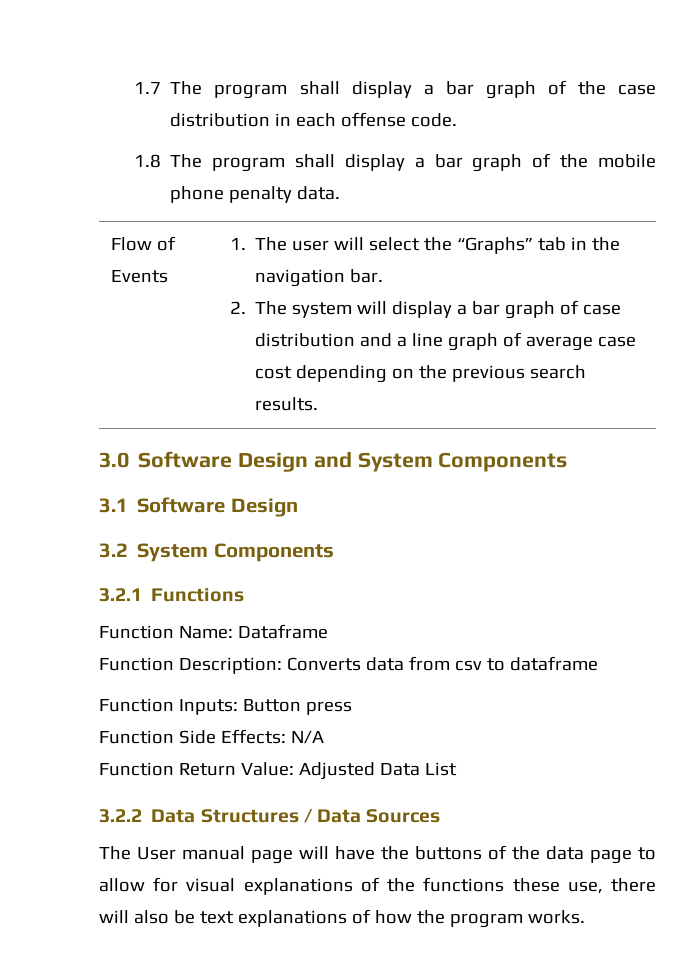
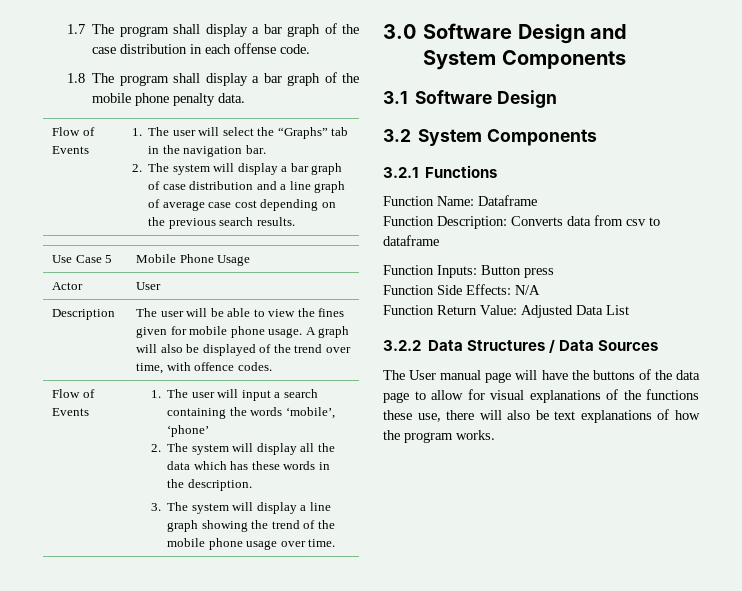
+ Use Case 5 | Mobile Phone Usage
+ Actor | User
+ Description | The user will be able to view the fines given for mobile phone usage. A graph will also be displayed of the trend over time, with offence codes.
+ Flow of Events | 1. The user will input a search containing the words ‘mobile’, ‘phone’
+ 2. The system will display all the data which has these words in the description.
+ 3. The system will display a line graph showing the trend of the mobile phone usage over time.

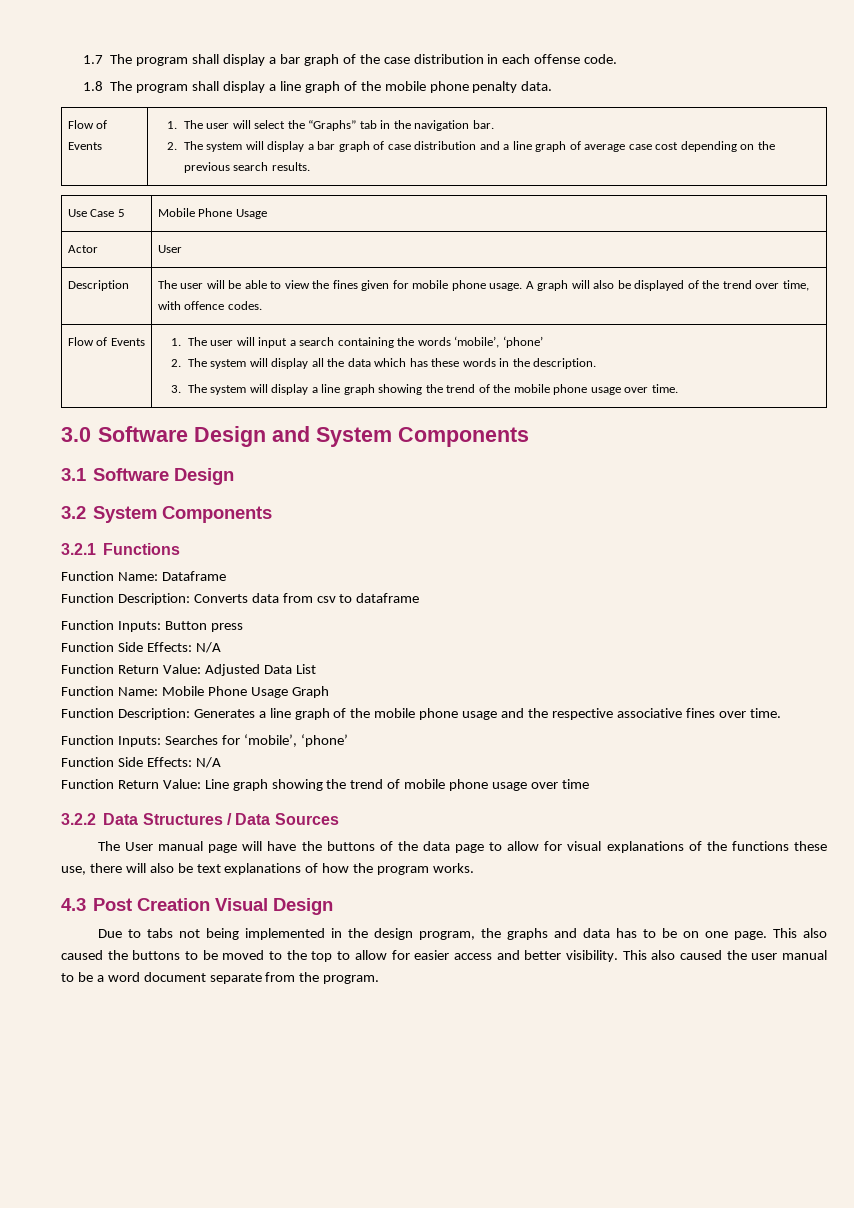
- 1.8 The program shall display a bar graph of the mobile phone penalty data.
+ 1.8 The program shall display a line graph of the mobile phone penalty data.
+ Function Name: Mobile Phone Usage Graph
+ Function Description: Generates a line graph of the mobile phone usage and the respective associative fines over time.
+ Function Inputs: Searches for ‘mobile’, ‘phone’
+ Function Side Effects: N/A
+ Function Return Value: Line graph showing the trend of mobile phone usage over time
+ 4.3 Post Creation Visual Design
+ Due to tabs not being implemented in the design program, the graphs and data has to be on one page. This also caused the buttons to be moved to the top to allow for easier access and better visibility. This also caused the user manual to be a word document separate from the program.

